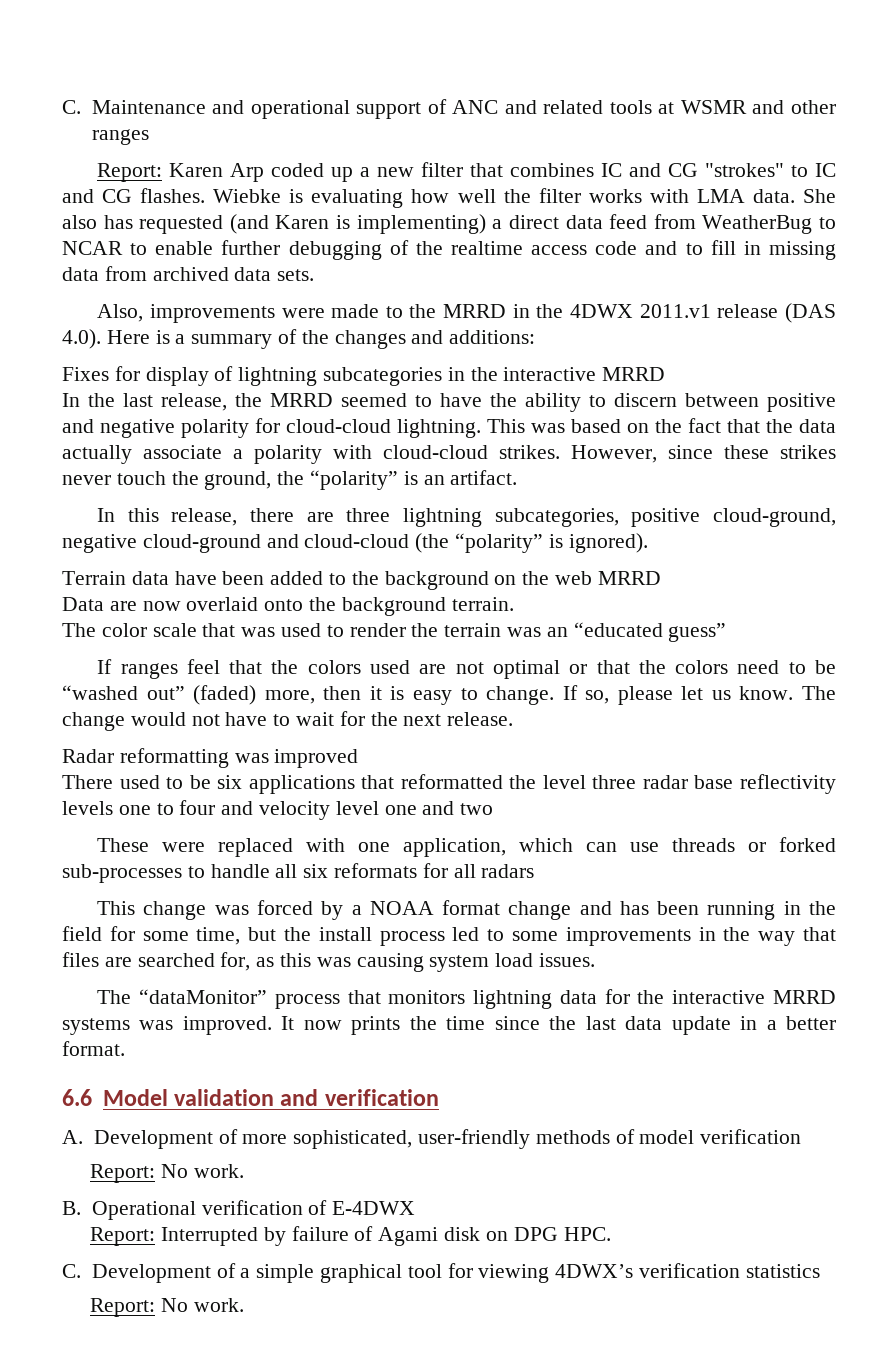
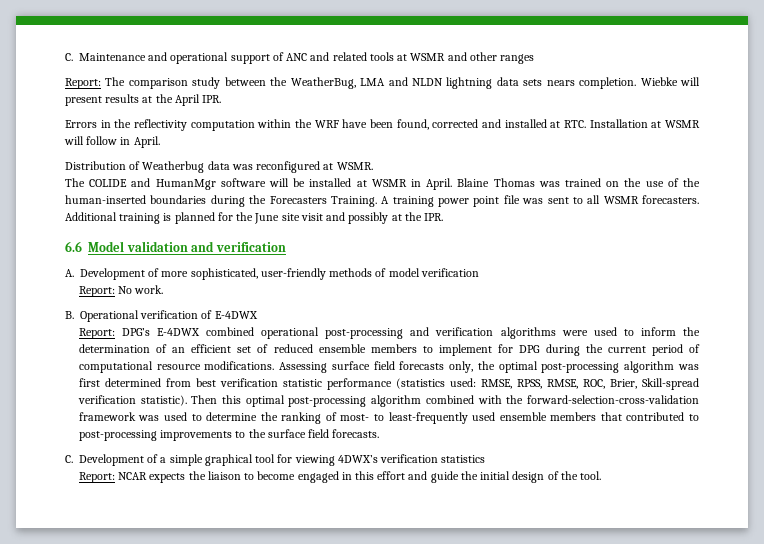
- Report: Karen Arp coded up a new filter that combines IC and CG "strokes" to IC and CG flashes. Wiebke is evaluating how well the filter works with LMA data. She also has requested (and Karen is implementing) a direct data feed from WeatherBug to NCAR to enable further debugging of the realtime access code and to fill in missing data from archived data sets.
- Also, improvements were made to the MRRD in the 4DWX 2011.v1 release (DAS 4.0). Here is a summary of the changes and additions:
- Fixes for display of lightning subcategories in the interactive MRRD
- In the last release, the MRRD seemed to have the ability to discern between positive and negative polarity for cloud-cloud lightning. This was based on the fact that the data actually associate a polarity with cloud-cloud strikes. However, since these strikes never touch the ground, the “polarity” is an artifact.
- In this release, there are three lightning subcategories, positive cloud-ground, negative cloud-ground and cloud-cloud (the “polarity” is ignored).
- Terrain data have been added to the background on the web MRRD
- Data are now overlaid onto the background terrain.
- The color scale that was used to render the terrain was an “educated guess”
- If ranges feel that the colors used are not optimal or that the colors need to be “washed out” (faded) more, then it is easy to change. If so, please let us know. The change would not have to wait for the next release.
- Radar reformatting was improved
- There used to be six applications that reformatted the level three radar base reflectivity levels one to four and velocity level one and two
- These were replaced with one application, which can use threads or forked sub-processes to handle all six reformats for all radars
- This change was forced by a NOAA format change and has been running in the field for some time, but the install process led to some improvements in the way that files are searched for, as this was causing system load issues.
- The “dataMonitor” process that monitors lightning data for the interactive MRRD systems was improved. It now prints the time since the last data update in a better format.
+ Report: The comparison study between the WeatherBug, LMA and NLDN lightning data sets nears completion. Wiebke will present results at the April IPR.
+ Errors in the reflectivity computation within the WRF have been found, corrected and installed at RTC. Installation at WSMR will follow in April.
+ Distribution of Weatherbug data was reconfigured at WSMR.
+ The COLIDE and HumanMgr software will be installed at WSMR in April. Blaine Thomas was trained on the use of the human-inserted boundaries during the Forecasters Training. A training power point file was sent to all WSMR forecasters. Additional training is planned for the June site visit and possibly at the IPR.
- Report: Interrupted by failure of Agami disk on DPG HPC.
+ Report: DPG’s E-4DWX combined operational post-processing and verification algorithms were used to inform the determination of an efficient set of reduced ensemble members to implement for DPG during the current period of computational resource modifications. Assessing surface field forecasts only, the optimal post-processing algorithm was first determined from best verification statistic performance (statistics used: RMSE, RPSS, RMSE, ROC, Brier, Skill-spread verification statistic). Then this optimal post-processing algorithm combined with the forward-selection-cross-validation framework was used to determine the ranking of most- to least-frequently used ensemble members that contributed to post-processing improvements to the surface field forecasts.
  C. Development of a simple graphical tool for viewing 4DWX’s verification statistics
- Report: No work.
+ Report: NCAR expects the liaison to become engaged in this effort and guide the initial design of the tool.

